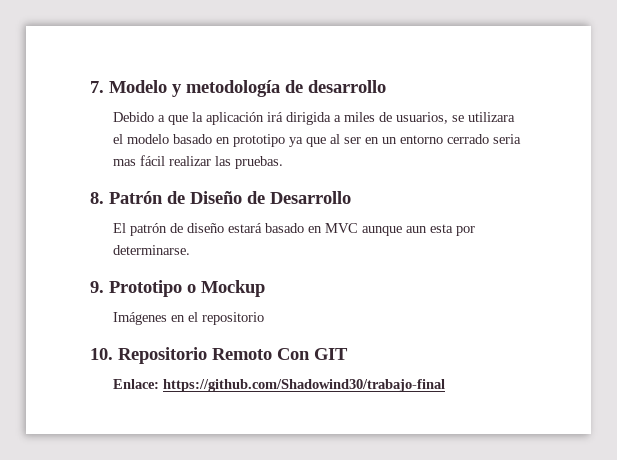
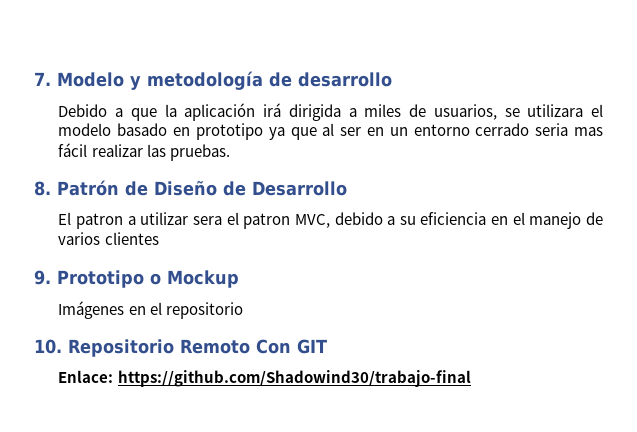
- El patrón de diseño estará basado en MVC aunque aun esta por determinarse.
+ El patron a utilizar sera el patron MVC, debido a su eficiencia en el manejo de varios clientes

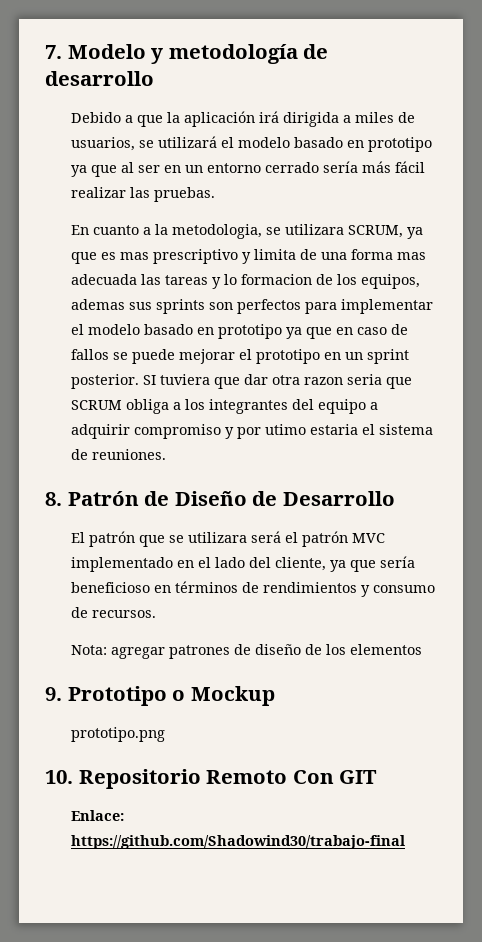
- Debido a que la aplicación irá dirigida a miles de usuarios, se utilizara el modelo basado en prototipo ya que al ser en un entorno cerrado seria mas fácil realizar las pruebas.
+ Debido a que la aplicación irá dirigida a miles de usuarios, se utilizará el modelo basado en prototipo ya que al ser en un entorno cerrado sería más fácil realizar las pruebas.
+ En cuanto a la metodologia, se utilizara SCRUM, ya que es mas prescriptivo y limita de una forma mas adecuada las tareas y lo formacion de los equipos, ademas sus sprints son perfectos para implementar el modelo basado en prototipo ya que en caso de fallos se puede mejorar el prototipo en un sprint posterior. SI tuviera que dar otra razon seria que SCRUM obliga a los integrantes del equipo a adquirir compromiso y por utimo estaria el sistema de reuniones.
- El patron a utilizar sera el patron MVC, debido a su eficiencia en el manejo de varios clientes
+ El patrón que se utilizara será el patrón MVC implementado en el lado del cliente, ya que sería beneficioso en términos de rendimientos y consumo de recursos.
+ Nota: agregar patrones de diseño de los elementos
- Imágenes en el repositorio
+ prototipo.png

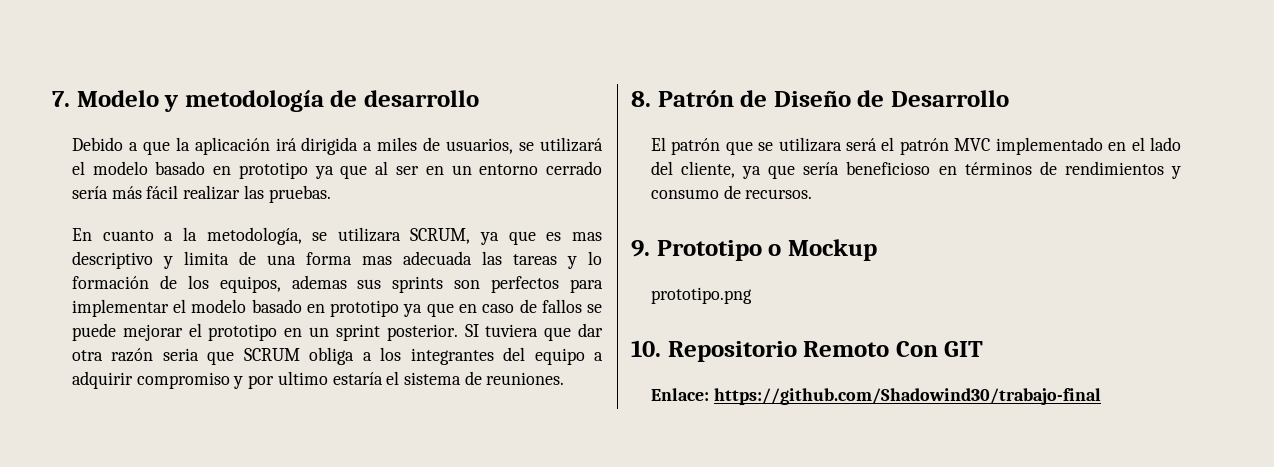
- En cuanto a la metodologia, se utilizara SCRUM, ya que es mas prescriptivo y limita de una forma mas adecuada las tareas y lo formacion de los equipos, ademas sus sprints son perfectos para implementar el modelo basado en prototipo ya que en caso de fallos se puede mejorar el prototipo en un sprint posterior.
+ En cuanto a la metodología, se utilizara SCRUM, ya que es mas descriptivo y limita de una forma mas adecuada las tareas y lo formación de los equipos, ademas sus sprints son perfectos para implementar el modelo basado en prototipo ya que en caso de fallos se puede mejorar el prototipo en un sprint posterior.
- SI tuviera que dar otra razon seria que SCRUM obliga a los integrantes del equipo a adquirir compromiso y por utimo estaria el sistema de reuniones.
+ SI tuviera que dar otra razón seria que SCRUM obliga a los integrantes del equipo a adquirir compromiso y por ultimo estaría el sistema de reuniones.
- Nota: agregar patrones de diseño de los elementos

